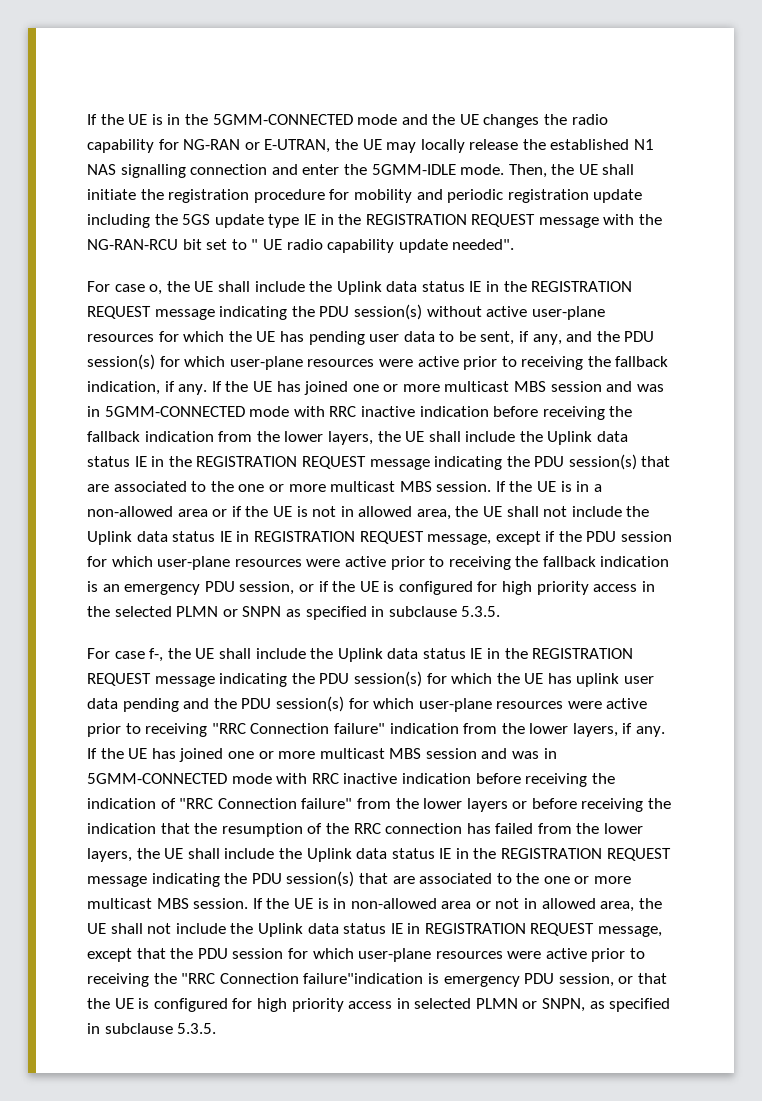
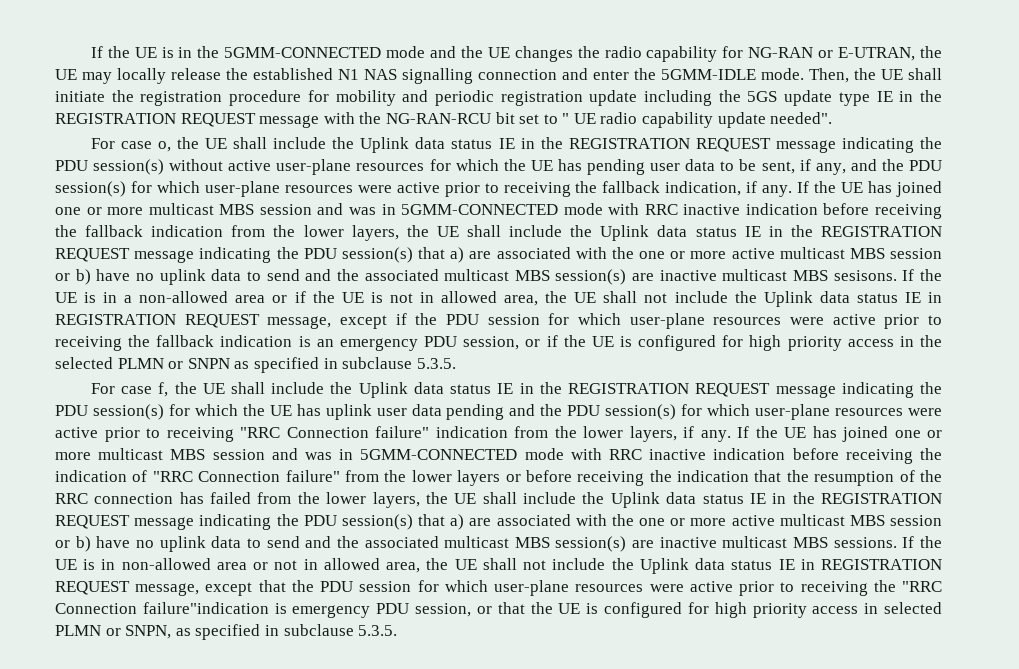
- If the UE has joined one or more multicast MBS session and was in 5GMM-CONNECTED mode with RRC inactive indication before receiving the fallback indication from the lower layers, the UE shall include the Uplink data status IE in the REGISTRATION REQUEST message indicating the PDU session(s) that are associated to the one or more multicast MBS session.
+ If the UE has joined one or more multicast MBS session and was in 5GMM-CONNECTED mode with RRC inactive indication before receiving the fallback indication from the lower layers, the UE shall include the Uplink data status IE in the REGISTRATION REQUEST message indicating the PDU session(s) that a) are associated with the one or more active multicast MBS session or b) have no uplink data to send and the associated multicast MBS session(s) are inactive multicast MBS sesisons.
- For case f-, the UE shall include the Uplink data status IE in the REGISTRATION REQUEST message indicating the PDU session(s) for which the UE has uplink user data pending and the PDU session(s) for which user-plane resources were active prior to receiving "RRC Connection failure" indication from the lower layers, if any.
+ For case f, the UE shall include the Uplink data status IE in the REGISTRATION REQUEST message indicating the PDU session(s) for which the UE has uplink user data pending and the PDU session(s) for which user-plane resources were active prior to receiving "RRC Connection failure" indication from the lower layers, if any.
- If the UE has joined one or more multicast MBS session and was in 5GMM-CONNECTED mode with RRC inactive indication before receiving the indication of "RRC Connection failure" from the lower layers or before receiving the indication that the resumption of the RRC connection has failed from the lower layers, the UE shall include the Uplink data status IE in the REGISTRATION REQUEST message indicating the PDU session(s) that are associated to the one or more multicast MBS session.
+ If the UE has joined one or more multicast MBS session and was in 5GMM-CONNECTED mode with RRC inactive indication before receiving the indication of "RRC Connection failure" from the lower layers or before receiving the indication that the resumption of the RRC connection has failed from the lower layers, the UE shall include the Uplink data status IE in the REGISTRATION REQUEST message indicating the PDU session(s) that a) are associated with the one or more active multicast MBS session or b) have no uplink data to send and the associated multicast MBS session(s) are inactive multicast MBS sessions.

